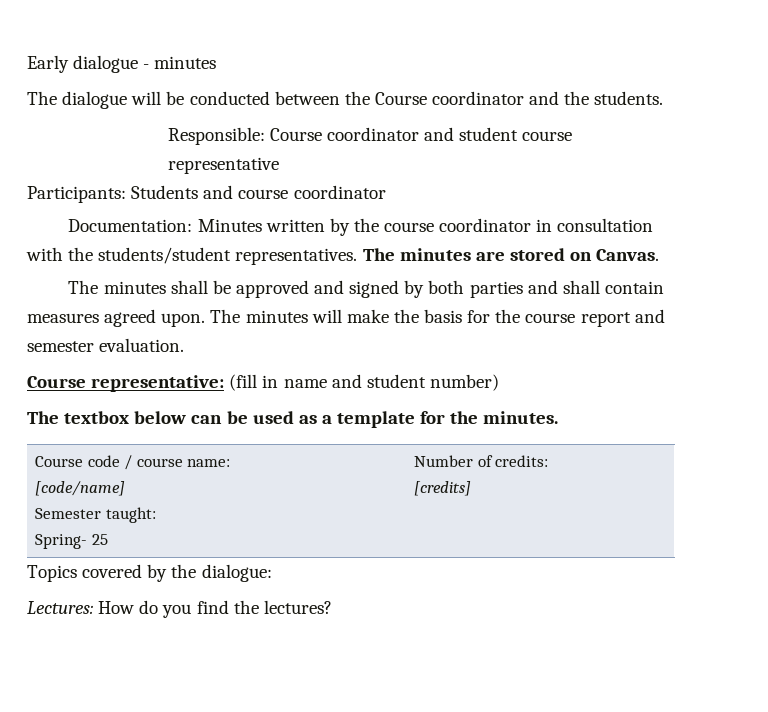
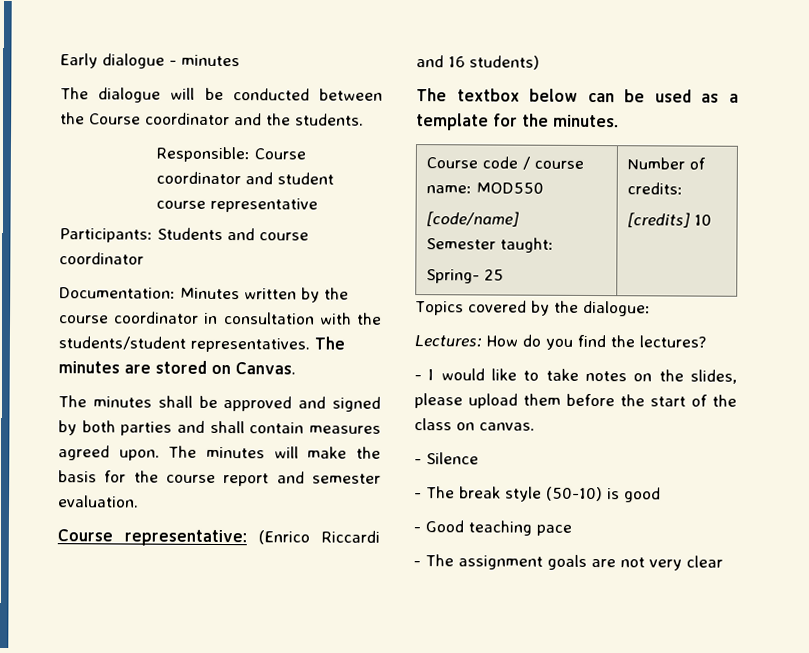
- Course representative: (fill in name and student number)
+ Course representative: (Enrico Riccardi and 16 students)
- Course code / course name:
+ Course code / course name: MOD550
  [code/name]
  Semester taught:
  Spring- 25 | Number of credits:
- [credits]
+ [credits] 10
+ - I would like to take notes on the slides, please upload them before the start of the class on canvas.
+ - Silence
+ - The break style (50-10) is good
+ - Good teaching pace
+ - The assignment goals are not very clear

